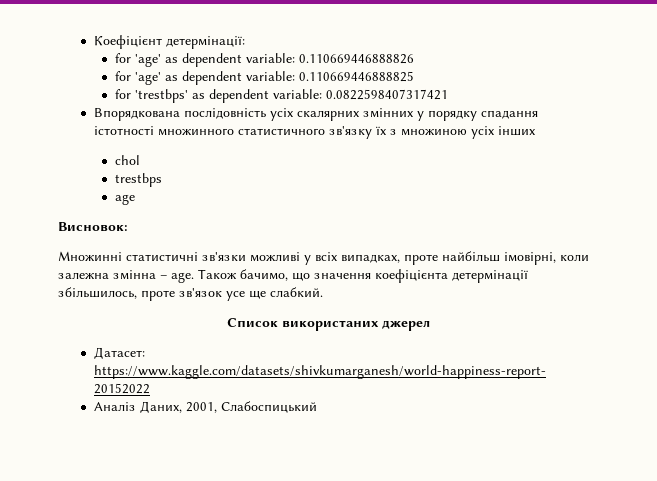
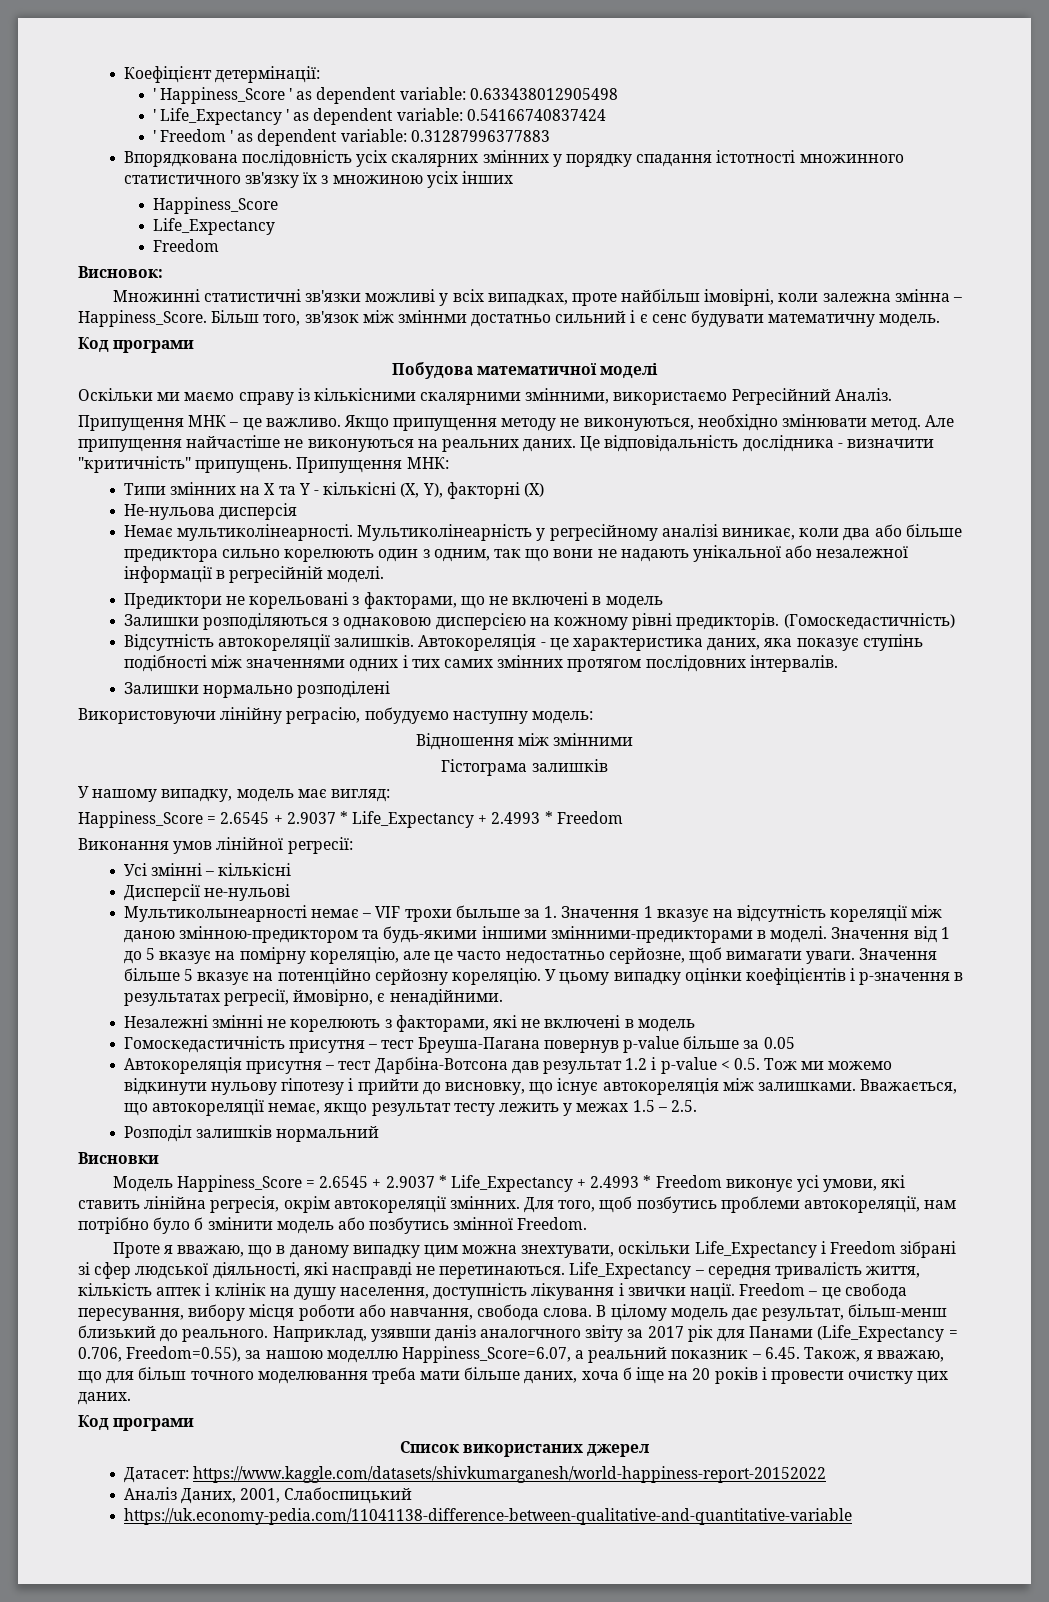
- for 'age' as dependent variable: 0.110669446888826
- for 'age' as dependent variable: 0.110669446888825
- for 'trestbps' as dependent variable: 0.0822598407317421
+ ' Happiness_Score ' as dependent variable: 0.633438012905498
+ ' Life_Expectancy ' as dependent variable: 0.54166740837424
+ ' Freedom ' as dependent variable: 0.31287996377883
  Впорядкована послідовність усіх скалярних змінних у порядку спадання істотності множинного статистичного зв'язку їх з множиною усіх інших
- chol
- trestbps
- age
+ Happiness_Score
+ Life_Expectancy
+ Freedom
- Множинні статистичні зв'язки можливі у всіх випадках, проте найбільш імовірні, коли залежна змінна – age. Також бачимо, що значення коефіцієнта детермінації збільшилось, проте зв'язок усе ще слабкий.
+ Множинні статистичні зв'язки можливі у всіх випадках, проте найбільш імовірні, коли залежна змінна – Happiness_Score. Більш того, зв'язок між зміннми достатньо сильний і є сенс будувати математичну модель.
+ Код програми
+ Побудова математичної моделі
+ Оскільки ми маємо справу із кількісними скалярними змінними, використаємо Регресійний Аналіз.
+ Припущення МНК – це важливо. Якщо припущення методу не виконуються, необхідно змінювати метод. Але припущення найчастіше не виконуються на реальних даних. Це відповідальність дослідника - визначити "критичність" припущень. Припущення МНК:
+ Типи змінних на X та Y - кількісні (X, Y), факторні (X)
+ Не-нульова дисперсія
+ Немає мультиколінеарності. Мультиколінеарність у регресійному аналізі виникає, коли двa або більше предиктора сильно корелюють один з одним, так що вони не надають унікальної або незалежної інформації в регресійній моделі.
+ Предиктори не корельовані з факторами, що не включені в модель
+ Залишки розподіляються з однаковою дисперсією на кожному рівні предикторів. (Гомоскедастичність)
+ Відсутність автокореляції залишків. Автокореляція - це характеристика даних, яка показує ступінь подібності між значеннями одних і тих самих змінних протягом послідовних інтервалів.
+ Залишки нормально розподілені
+ Використовуючи лінійну реграсію, побудуємо наступну модель:
+ Відношення між змінними
+ Гістограма залишків
+ У нашому випадку, модель має вигляд:
+ Happiness_Score = 2.6545 + 2.9037 * Life_Expectancy + 2.4993 * Freedom
+ Виконання умов лінійної регресії:
+ Усі змінні – кількісні
+ Дисперсії не-нульові
+ Мультиколынеарності немає – VIF трохи быльше за 1. Значення 1 вказує на відсутність кореляції між даною змінною-предиктором та будь-якими іншими змінними-предикторами в моделі. Значення від 1 до 5 вказує на помірну кореляцію, але це часто недостатньо серйозне, щоб вимагати уваги. Значення більше 5 вказує на потенційно серйозну кореляцію. У цьому випадку оцінки коефіцієнтів і p-значення в результатах регресії, ймовірно, є ненадійними.
+ Незалежні змінні не корелюють з факторами, які не включені в модель
+ Гомоскедастичність присутня – тест Бреуша-Пагана повернув p-value більше за 0.05
+ Автокореляція присутня – тест Дарбіна-Вотсона дав результат 1.2 і p-value < 0.5. Тож ми можемо відкинути нульову гіпотезу і прийти до висновку, що існує автокореляція між залишками. Вважається, що автокореляції немає, якщо результат тесту лежить у межах 1.5 – 2.5.
+ Розподіл залишків нормальний
+ Висновки
+ Модель Happiness_Score = 2.6545 + 2.9037 * Life_Expectancy + 2.4993 * Freedom виконує усі умови, які ставить лінійна регресія, окрім автокореляції змінних. Для того, щоб позбутись проблеми автокореляції, нам потрібно було б змінити модель або позбутись змінної Freedom.
+ Проте я вважаю, що в даному випадку цим можна знехтувати, оскільки Life_Expectancy і Freedom зібрані зі сфер людської діяльності, які насправді не перетинаються. Life_Expectancy – середня тривалість життя, кількість аптек і клінік на душу населення, доступність лікування і звички нації. Freedom – це свобода пересування, вибору місця роботи або навчання, свобода слова. В цілому модель дає результат, більш-менш близький до реального. Наприклад, узявши даніз аналогчного звіту за 2017 рік для Панами (Life_Expectancy = 0.706, Freedom=0.55), за нашою моделлю Happiness_Score=6.07, а реальний показник – 6.45. Також, я вважаю, що для більш точного моделювання треба мати більше даних, хоча б іще на 20 років і провести очистку цих даних.
+ Код програми
+ https://uk.economy-pedia.com/11041138-difference-between-qualitative-and-quantitative-variable

